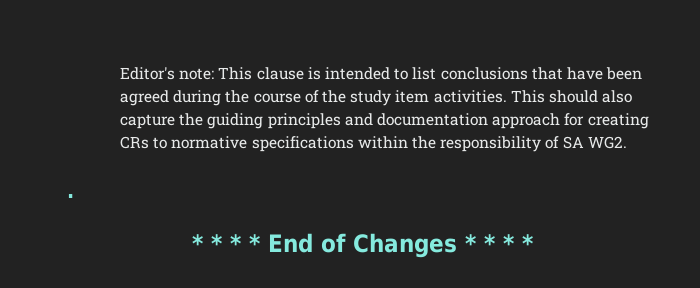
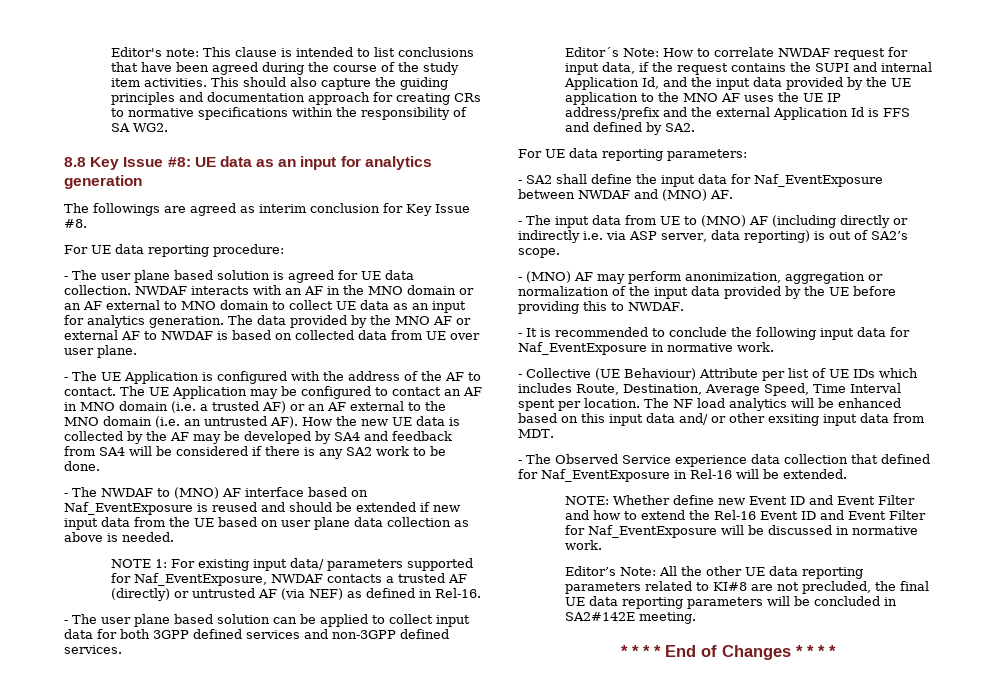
- .
+ 8.8 Key Issue #8: UE data as an input for analytics generation
+ The followings are agreed as interim conclusion for Key Issue #8.
+ For UE data reporting procedure:
+ - The user plane based solution is agreed for UE data collection. NWDAF interacts with an AF in the MNO domain or an AF external to MNO domain to collect UE data as an input for analytics generation. The data provided by the MNO AF or external AF to NWDAF is based on collected data from UE over user plane.
+ - The UE Application is configured with the address of the AF to contact. The UE Application may be configured to contact an AF in MNO domain (i.e. a trusted AF) or an AF external to the MNO domain (i.e. an untrusted AF). How the new UE data is collected by the AF may be developed by SA4 and feedback from SA4 will be considered if there is any SA2 work to be done.
+ - The NWDAF to (MNO) AF interface based on Naf_EventExposure is reused and should be extended if new input data from the UE based on user plane data collection as above is needed.
+ NOTE 1: For existing input data/ parameters supported for Naf_EventExposure, NWDAF contacts a trusted AF (directly) or untrusted AF (via NEF) as defined in Rel-16.
+ - The user plane based solution can be applied to collect input data for both 3GPP defined services and non-3GPP defined services.
+ Editor´s Note: How to correlate NWDAF request for input data, if the request contains the SUPI and internal Application Id, and the input data provided by the UE application to the MNO AF uses the UE IP address/prefix and the external Application Id is FFS and defined by SA2.
+ For UE data reporting parameters:
+ - SA2 shall define the input data for Naf_EventExposure between NWDAF and (MNO) AF.
+ - The input data from UE to (MNO) AF (including directly or indirectly i.e. via ASP server, data reporting) is out of SA2’s scope.
+ - (MNO) AF may perform anonimization, aggregation or normalization of the input data provided by the UE before providing this to NWDAF.
+ - It is recommended to conclude the following input data for Naf_EventExposure in normative work.
+ - Collective (UE Behaviour) Attribute per list of UE IDs which includes Route, Destination, Average Speed, Time Interval spent per location. The NF load analytics will be enhanced based on this input data and/ or other exsiting input data from MDT.
+ - The Observed Service experience data collection that defined for Naf_EventExposure in Rel-16 will be extended.
+ NOTE: Whether define new Event ID and Event Filter and how to extend the Rel-16 Event ID and Event Filter for Naf_EventExposure will be discussed in normative work.
+ Editor’s Note: All the other UE data reporting parameters related to KI#8 are not precluded, the final UE data reporting parameters will be concluded in SA2#142E meeting.

